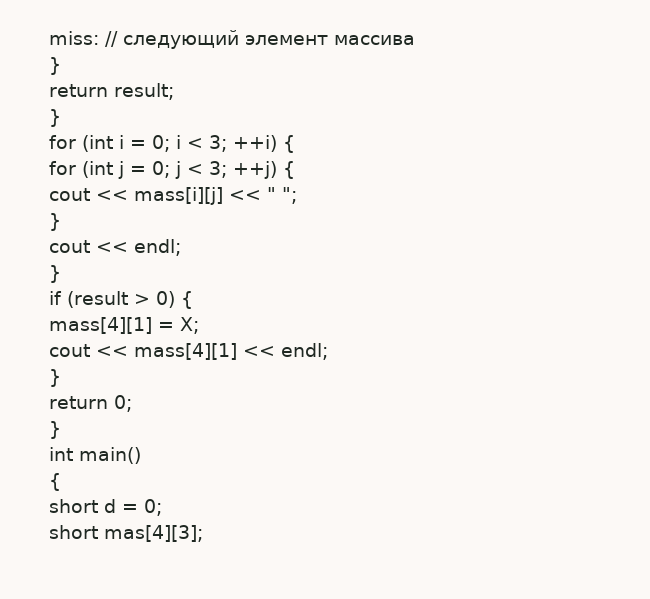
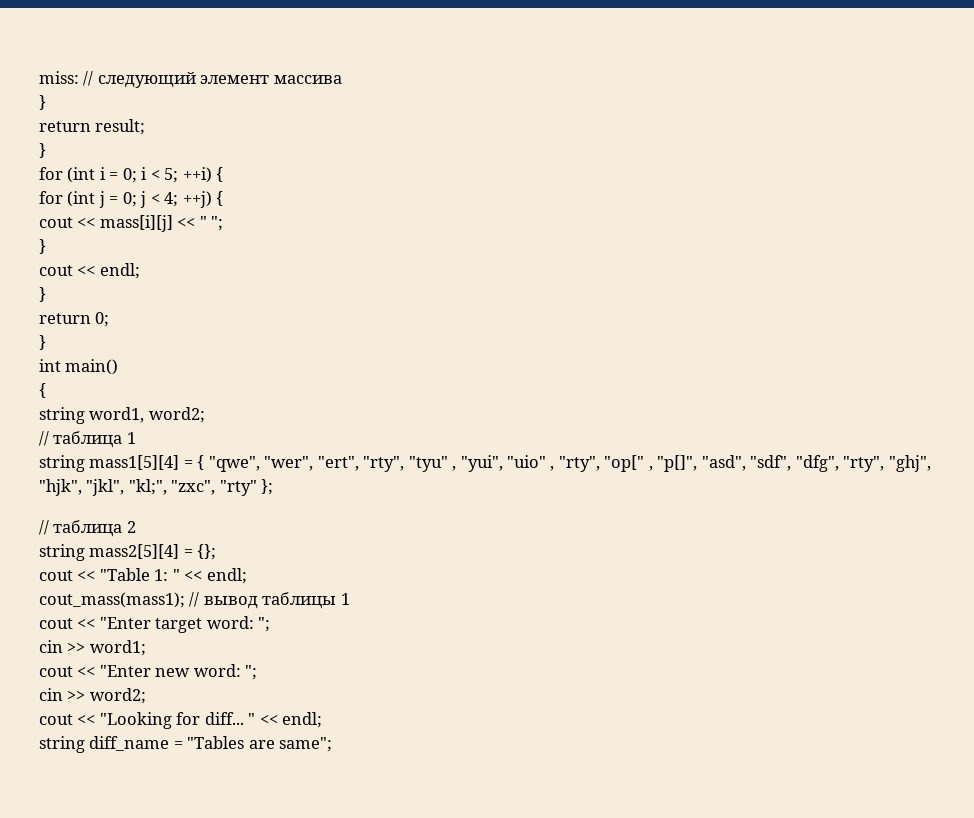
- for (int i = 0; i < 3; ++i) {
+ for (int i = 0; i < 5; ++i) {
- for (int j = 0; j < 3; ++j) {
+ for (int j = 0; j < 4; ++j) {
- if (result > 0) {
- mass[4][1] = X;
- cout << mass[4][1] << endl;
- }
- short d = 0;
- short mas[4][3];
+ string word1, word2;
+ // таблица 1
+ string mass1[5][4] = { "qwe", "wer", "ert", "rty", "tyu" , "yui", "uio" , "rty", "op[" , "p[]", "asd", "sdf", "dfg", "rty", "ghj", "hjk", "jkl", "kl;", "zxc", "rty" };
+ // таблица 2
+ string mass2[5][4] = {};
+ cout << "Table 1: " << endl;
+ cout_mass(mass1); // вывод таблицы 1
+ cout << "Enter target word: ";
+ cin >> word1;
+ cout << "Enter new word: ";
+ cin >> word2;
+ cout << "Looking for diff... " << endl;
+ string diff_name = "Tables are same";

